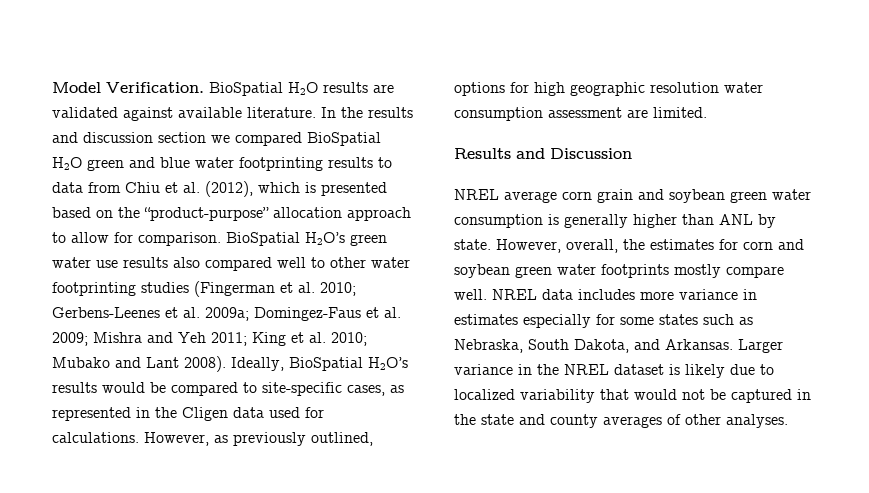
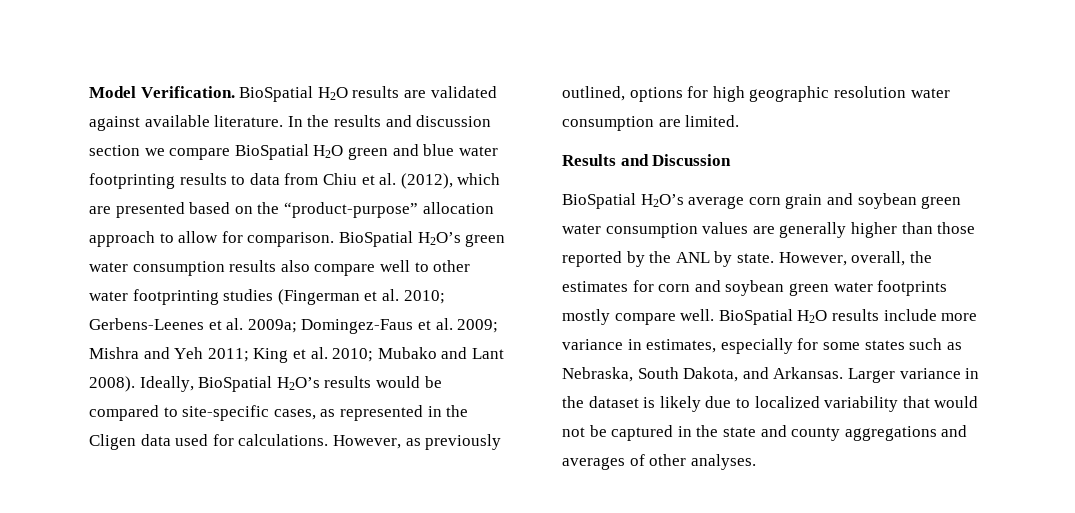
- In the results and discussion section we compared BioSpatial H2O green and blue water footprinting results to data from Chiu et al. (2012), which is presented based on the “product-purpose” allocation approach to allow for comparison.
+ In the results and discussion section we compare BioSpatial H2O green and blue water footprinting results to data from Chiu et al. (2012), which are presented based on the “product-purpose” allocation approach to allow for comparison.
- BioSpatial H2O’s green water use results also compared well to other water footprinting studies (Fingerman et al. 2010; Gerbens-Leenes et al. 2009a; Domingez-Faus et al. 2009; Mishra and Yeh 2011; King et al. 2010; Mubako and Lant 2008).
+ BioSpatial H2O’s green water consumption results also compare well to other water footprinting studies (Fingerman et al. 2010; Gerbens-Leenes et al. 2009a; Domingez-Faus et al. 2009; Mishra and Yeh 2011; King et al. 2010; Mubako and Lant 2008).
- However, as previously outlined, options for high geographic resolution water consumption assessment are limited.
+ However, as previously outlined, options for high geographic resolution water consumption are limited.
- NREL average corn grain and soybean green water consumption is generally higher than ANL by state.
+ BioSpatial H2O’s average corn grain and soybean green water consumption values are generally higher than those reported by the ANL by state.
- NREL data includes more variance in estimates especially for some states such as Nebraska, South Dakota, and Arkansas.
+ BioSpatial H2O results include more variance in estimates, especially for some states such as Nebraska, South Dakota, and Arkansas.
- Larger variance in the NREL dataset is likely due to localized variability that would not be captured in the state and county averages of other analyses.
+ Larger variance in the dataset is likely due to localized variability that would not be captured in the state and county aggregations and averages of other analyses.

